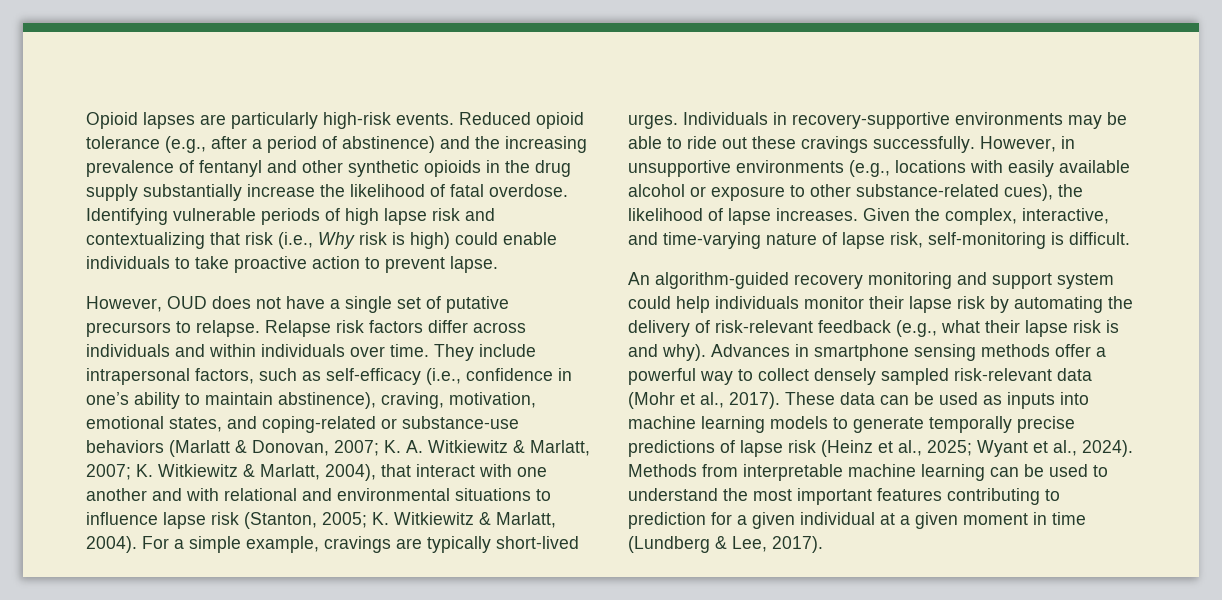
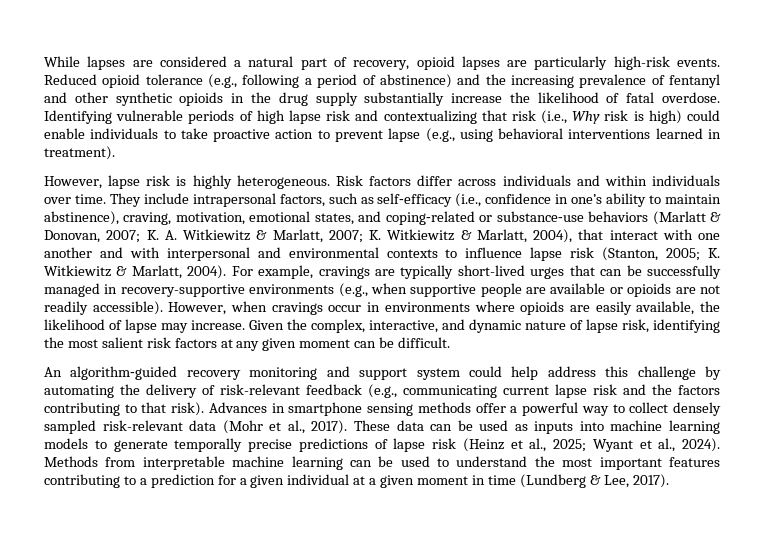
- Opioid lapses are particularly high-risk events.
+ While lapses are considered a natural part of recovery, opioid lapses are particularly high-risk events.
- Reduced opioid tolerance (e.g., after a period of abstinence) and the increasing prevalence of fentanyl and other synthetic opioids in the drug supply substantially increase the likelihood of fatal overdose.
+ Reduced opioid tolerance (e.g., following a period of abstinence) and the increasing prevalence of fentanyl and other synthetic opioids in the drug supply substantially increase the likelihood of fatal overdose.
- Identifying vulnerable periods of high lapse risk and contextualizing that risk (i.e., Why risk is high) could enable individuals to take proactive action to prevent lapse.
- However, OUD does not have a single set of putative precursors to relapse. Relapse risk factors differ across individuals and within individuals over time.
+ Identifying vulnerable periods of high lapse risk and contextualizing that risk (i.e., Why risk is high) could enable individuals to take proactive action to prevent lapse (e.g., using behavioral interventions learned in treatment).
+ However, lapse risk is highly heterogeneous. Risk factors differ across individuals and within individuals over time.
- They include intrapersonal factors, such as self‑efficacy (i.e., confidence in one’s ability to maintain abstinence), craving, motivation, emotional states, and coping‑related or substance‑use behaviors (Marlatt & Donovan, 2007; K. A. Witkiewitz & Marlatt, 2007; K. Witkiewitz & Marlatt, 2004), that interact with one another and with relational and environmental situations to influence lapse risk (Stanton, 2005; K. Witkiewitz & Marlatt, 2004).
+ They include intrapersonal factors, such as self‑efficacy (i.e., confidence in one’s ability to maintain abstinence), craving, motivation, emotional states, and coping‑related or substance‑use behaviors (Marlatt & Donovan, 2007; K. A. Witkiewitz & Marlatt, 2007; K. Witkiewitz & Marlatt, 2004), that interact with one another and with interpersonal and environmental contexts to influence lapse risk (Stanton, 2005; K. Witkiewitz & Marlatt, 2004).
- For a simple example, cravings are typically short-lived urges. Individuals in recovery-supportive environments may be able to ride out these cravings successfully. However, in unsupportive environments (e.g., locations with easily available alcohol or exposure to other substance-related cues), the likelihood of lapse increases.
+ For example, cravings are typically short-lived urges that can be successfully managed in recovery-supportive environments (e.g., when supportive people are available or opioids are not readily accessible). However, when cravings occur in environments where opioids are easily available, the likelihood of lapse may increase.
- Given the complex, interactive, and time-varying nature of lapse risk, self-monitoring is difficult.
+ Given the complex, interactive, and dynamic nature of lapse risk, identifying the most salient risk factors at any given moment can be difficult.
- An algorithm‑guided recovery monitoring and support system could help individuals monitor their lapse risk by automating the delivery of risk-relevant feedback (e.g., what their lapse risk is and why).
+ An algorithm‑guided recovery monitoring and support system could help address this challenge by automating the delivery of risk-relevant feedback (e.g., communicating current lapse risk and the factors contributing to that risk).
- Methods from interpretable machine learning can be used to understand the most important features contributing to prediction for a given individual at a given moment in time (Lundberg & Lee, 2017).
+ Methods from interpretable machine learning can be used to understand the most important features contributing to a prediction for a given individual at a given moment in time (Lundberg & Lee, 2017).

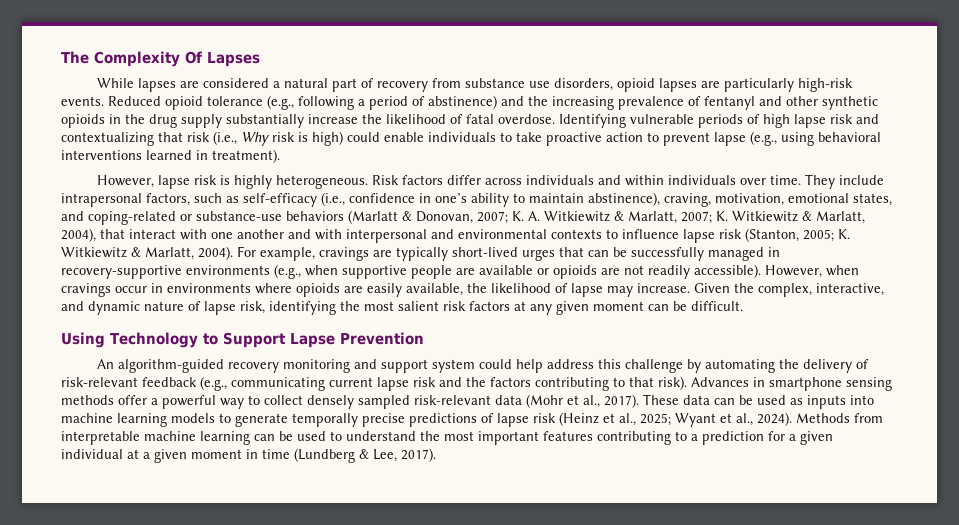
+ The Complexity Of Lapses
- While lapses are considered a natural part of recovery, opioid lapses are particularly high-risk events.
+ While lapses are considered a natural part of recovery from substance use disorders, opioid lapses are particularly high-risk events.
+ Using Technology to Support Lapse Prevention

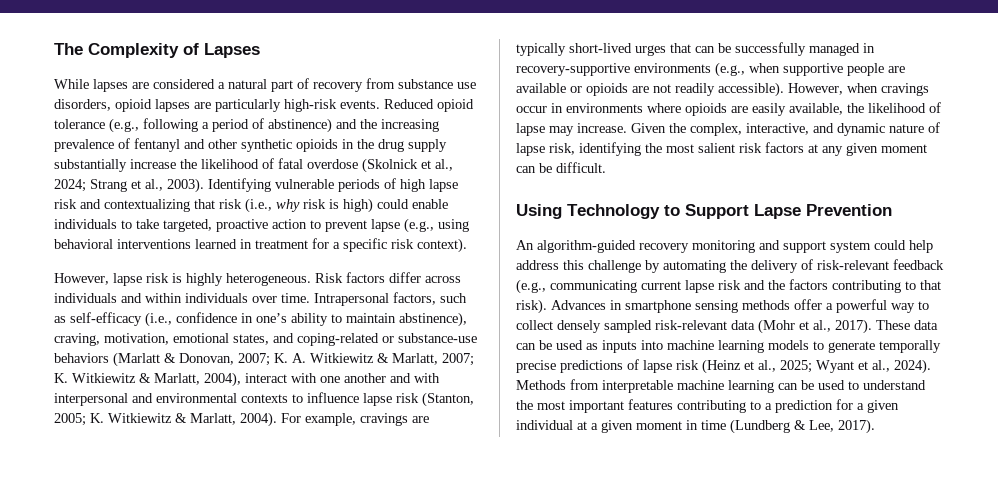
- The Complexity Of Lapses
+ The Complexity of Lapses
- Reduced opioid tolerance (e.g., following a period of abstinence) and the increasing prevalence of fentanyl and other synthetic opioids in the drug supply substantially increase the likelihood of fatal overdose.
+ Reduced opioid tolerance (e.g., following a period of abstinence) and the increasing prevalence of fentanyl and other synthetic opioids in the drug supply substantially increase the likelihood of fatal overdose (Skolnick et al., 2024; Strang et al., 2003).
- Identifying vulnerable periods of high lapse risk and contextualizing that risk (i.e., Why risk is high) could enable individuals to take proactive action to prevent lapse (e.g., using behavioral interventions learned in treatment).
+ Identifying vulnerable periods of high lapse risk and contextualizing that risk (i.e., why risk is high) could enable individuals to take targeted, proactive action to prevent lapse (e.g., using behavioral interventions learned in treatment for a specific risk context).
- They include intrapersonal factors, such as self‑efficacy (i.e., confidence in one’s ability to maintain abstinence), craving, motivation, emotional states, and coping‑related or substance‑use behaviors (Marlatt & Donovan, 2007; K. A. Witkiewitz & Marlatt, 2007; K. Witkiewitz & Marlatt, 2004), that interact with one another and with interpersonal and environmental contexts to influence lapse risk (Stanton, 2005; K. Witkiewitz & Marlatt, 2004).
+ Intrapersonal factors, such as self‑efficacy (i.e., confidence in one’s ability to maintain abstinence), craving, motivation, emotional states, and coping‑related or substance‑use behaviors (Marlatt & Donovan, 2007; K. A. Witkiewitz & Marlatt, 2007; K. Witkiewitz & Marlatt, 2004), interact with one another and with interpersonal and environmental contexts to influence lapse risk (Stanton, 2005; K. Witkiewitz & Marlatt, 2004).

